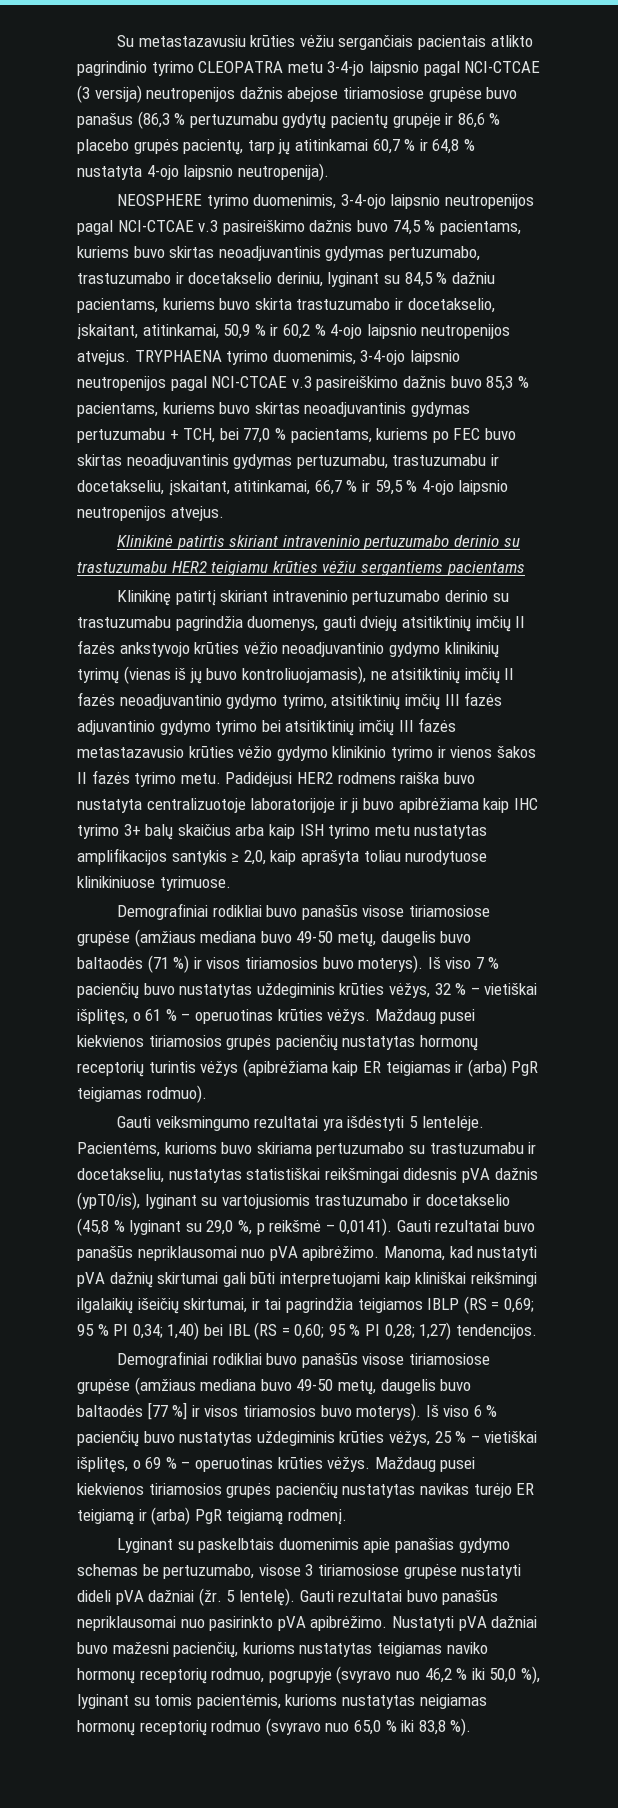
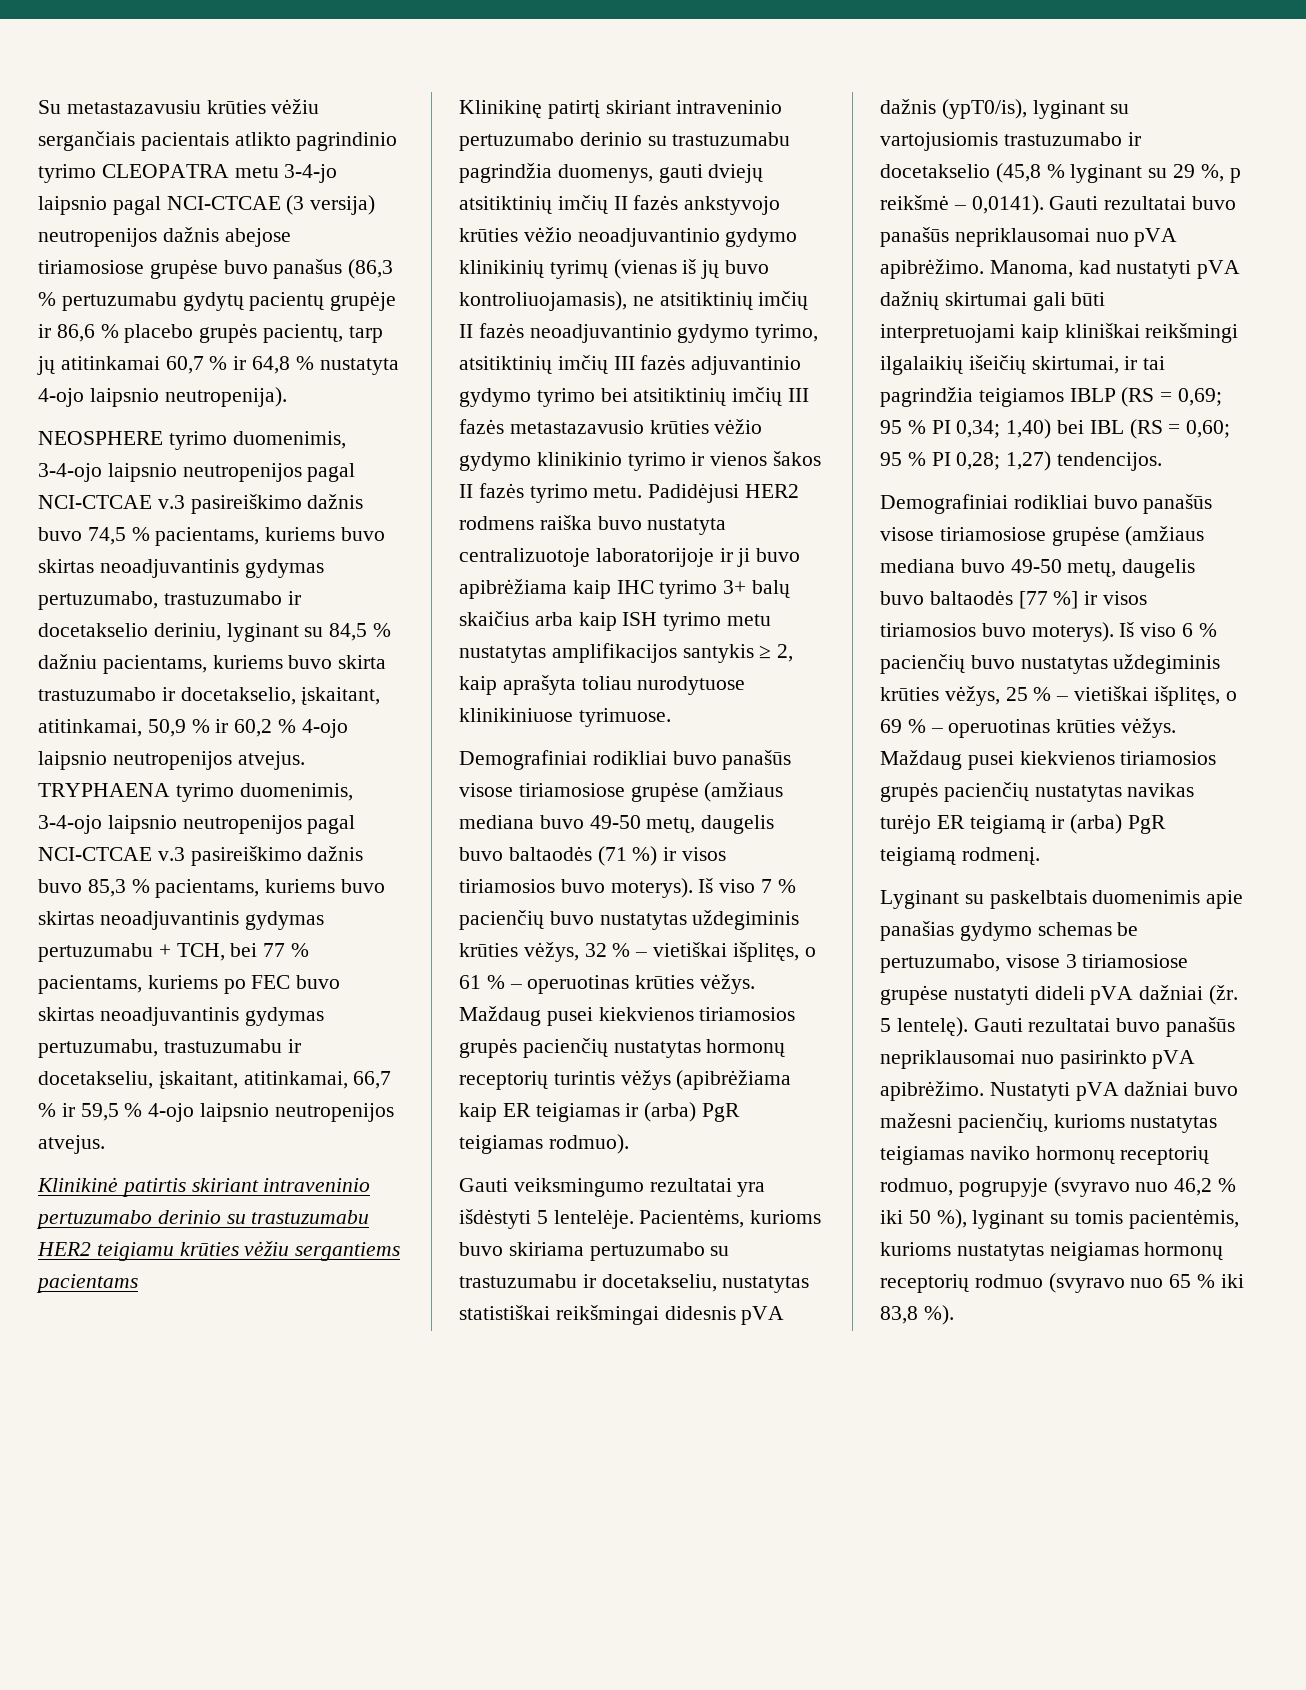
- TRYPHAENA tyrimo duomenimis, 3-4-ojo laipsnio neutropenijos pagal NCI-CTCAE v.3 pasireiškimo dažnis buvo 85,3 % pacientams, kuriems buvo skirtas neoadjuvantinis gydymas pertuzumabu + TCH, bei 77,0 % pacientams, kuriems po FEC buvo skirtas neoadjuvantinis gydymas pertuzumabu, trastuzumabu ir docetakseliu, įskaitant, atitinkamai, 66,7 % ir 59,5 % 4-ojo laipsnio neutropenijos atvejus.
+ TRYPHAENA tyrimo duomenimis, 3-4-ojo laipsnio neutropenijos pagal NCI-CTCAE v.3 pasireiškimo dažnis buvo 85,3 % pacientams, kuriems buvo skirtas neoadjuvantinis gydymas pertuzumabu + TCH, bei 77 % pacientams, kuriems po FEC buvo skirtas neoadjuvantinis gydymas pertuzumabu, trastuzumabu ir docetakseliu, įskaitant, atitinkamai, 66,7 % ir 59,5 % 4-ojo laipsnio neutropenijos atvejus.
- Padidėjusi HER2 rodmens raiška buvo nustatyta centralizuotoje laboratorijoje ir ji buvo apibrėžiama kaip IHC tyrimo 3+ balų skaičius arba kaip ISH tyrimo metu nustatytas amplifikacijos santykis ≥ 2,0, kaip aprašyta toliau nurodytuose klinikiniuose tyrimuose.
+ Padidėjusi HER2 rodmens raiška buvo nustatyta centralizuotoje laboratorijoje ir ji buvo apibrėžiama kaip IHC tyrimo 3+ balų skaičius arba kaip ISH tyrimo metu nustatytas amplifikacijos santykis ≥ 2, kaip aprašyta toliau nurodytuose klinikiniuose tyrimuose.
- Pacientėms, kurioms buvo skiriama pertuzumabo su trastuzumabu ir docetakseliu, nustatytas statistiškai reikšmingai didesnis pVA dažnis (ypT0/is), lyginant su vartojusiomis trastuzumabo ir docetakselio (45,8 % lyginant su 29,0 %, p reikšmė – 0,0141).
+ Pacientėms, kurioms buvo skiriama pertuzumabo su trastuzumabu ir docetakseliu, nustatytas statistiškai reikšmingai didesnis pVA dažnis (ypT0/is), lyginant su vartojusiomis trastuzumabo ir docetakselio (45,8 % lyginant su 29 %, p reikšmė – 0,0141).
- Nustatyti pVA dažniai buvo mažesni pacienčių, kurioms nustatytas teigiamas naviko hormonų receptorių rodmuo, pogrupyje (svyravo nuo 46,2 % iki 50,0 %), lyginant su tomis pacientėmis, kurioms nustatytas neigiamas hormonų receptorių rodmuo (svyravo nuo 65,0 % iki 83,8 %).
+ Nustatyti pVA dažniai buvo mažesni pacienčių, kurioms nustatytas teigiamas naviko hormonų receptorių rodmuo, pogrupyje (svyravo nuo 46,2 % iki 50 %), lyginant su tomis pacientėmis, kurioms nustatytas neigiamas hormonų receptorių rodmuo (svyravo nuo 65 % iki 83,8 %).

